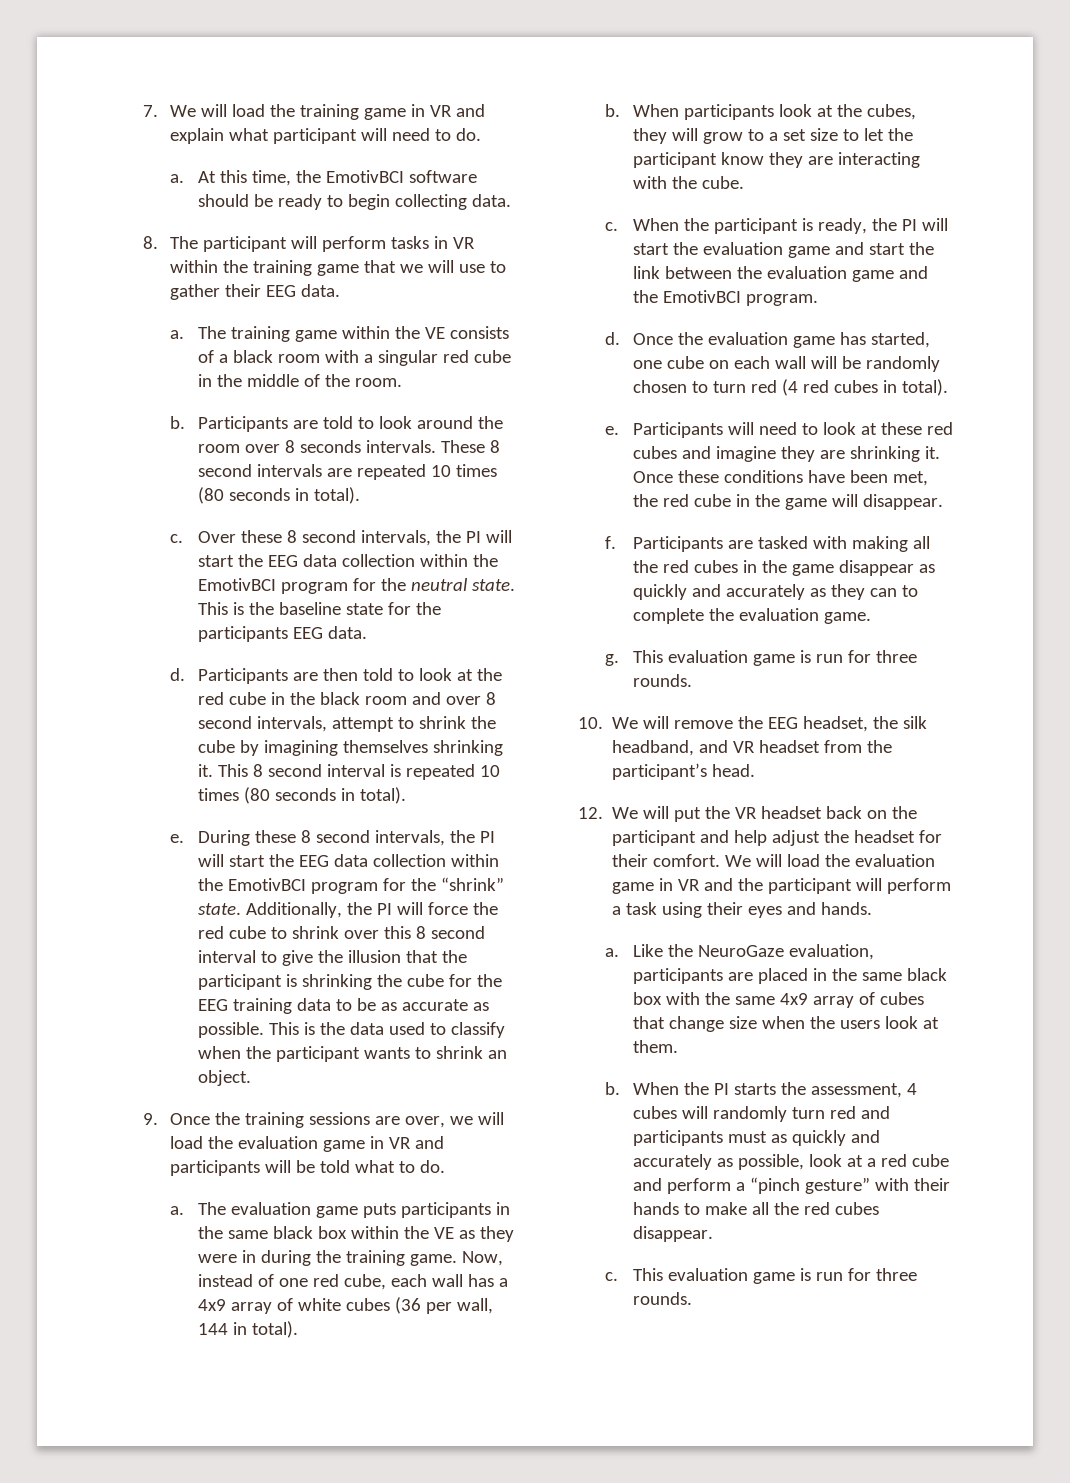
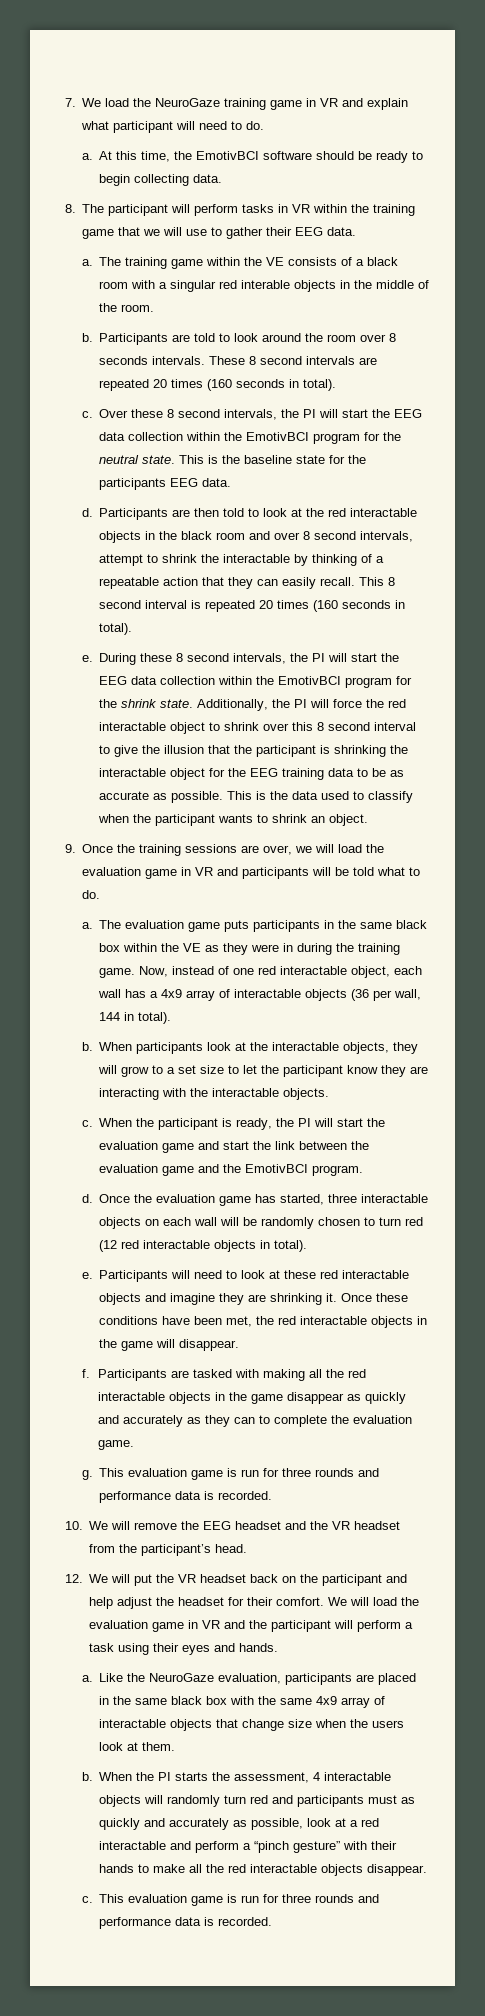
- 7. We will load the training game in VR and explain what participant will need to do.
+ 7. We load the NeuroGaze training game in VR and explain what participant will need to do.
- The training game within the VE consists of a black room with a singular red cube in the middle of the room.
+ The training game within the VE consists of a black room with a singular red interable objects in the middle of the room.
- These 8 second intervals are repeated 10 times (80 seconds in total).
+ These 8 second intervals are repeated 20 times (160 seconds in total).
- Participants are then told to look at the red cube in the black room and over 8 second intervals, attempt to shrink the cube by imagining themselves shrinking it.
+ Participants are then told to look at the red interactable objects in the black room and over 8 second intervals, attempt to shrink the interactable by thinking of a repeatable action that they can easily recall.
- This 8 second interval is repeated 10 times (80 seconds in total).
+ This 8 second interval is repeated 20 times (160 seconds in total).
- During these 8 second intervals, the PI will start the EEG data collection within the EmotivBCI program for the “shrink” state.
+ During these 8 second intervals, the PI will start the EEG data collection within the EmotivBCI program for the shrink state.
- Additionally, the PI will force the red cube to shrink over this 8 second interval to give the illusion that the participant is shrinking the cube for the EEG training data to be as accurate as possible.
+ Additionally, the PI will force the red interactable object to shrink over this 8 second interval to give the illusion that the participant is shrinking the interactable object for the EEG training data to be as accurate as possible.
- Now, instead of one red cube, each wall has a 4x9 array of white cubes (36 per wall, 144 in total).
+ Now, instead of one red interactable object, each wall has a 4x9 array of interactable objects (36 per wall, 144 in total).
- When participants look at the cubes, they will grow to a set size to let the participant know they are interacting with the cube.
+ When participants look at the interactable objects, they will grow to a set size to let the participant know they are interacting with the interactable objects.
- Once the evaluation game has started, one cube on each wall will be randomly chosen to turn red (4 red cubes in total).
+ Once the evaluation game has started, three interactable objects on each wall will be randomly chosen to turn red (12 red interactable objects in total).
- Participants will need to look at these red cubes and imagine they are shrinking it.
+ Participants will need to look at these red interactable objects and imagine they are shrinking it.
- Once these conditions have been met, the red cube in the game will disappear.
+ Once these conditions have been met, the red interactable objects in the game will disappear.
- Participants are tasked with making all the red cubes in the game disappear as quickly and accurately as they can to complete the evaluation game.
+ Participants are tasked with making all the red interactable objects in the game disappear as quickly and accurately as they can to complete the evaluation game.
- g. This evaluation game is run for three rounds.
+ g. This evaluation game is run for three rounds and performance data is recorded.
- 10. We will remove the EEG headset, the silk headband, and VR headset from the participant’s head.
+ 10. We will remove the EEG headset and the VR headset from the participant’s head.
- Like the NeuroGaze evaluation, participants are placed in the same black box with the same 4x9 array of cubes that change size when the users look at them.
+ Like the NeuroGaze evaluation, participants are placed in the same black box with the same 4x9 array of interactable objects that change size when the users look at them.
- When the PI starts the assessment, 4 cubes will randomly turn red and participants must as quickly and accurately as possible, look at a red cube and perform a “pinch gesture” with their hands to make all the red cubes disappear.
+ When the PI starts the assessment, 4 interactable objects will randomly turn red and participants must as quickly and accurately as possible, look at a red interactable and perform a “pinch gesture” with their hands to make all the red interactable objects disappear.
- c. This evaluation game is run for three rounds.
+ c. This evaluation game is run for three rounds and performance data is recorded.

